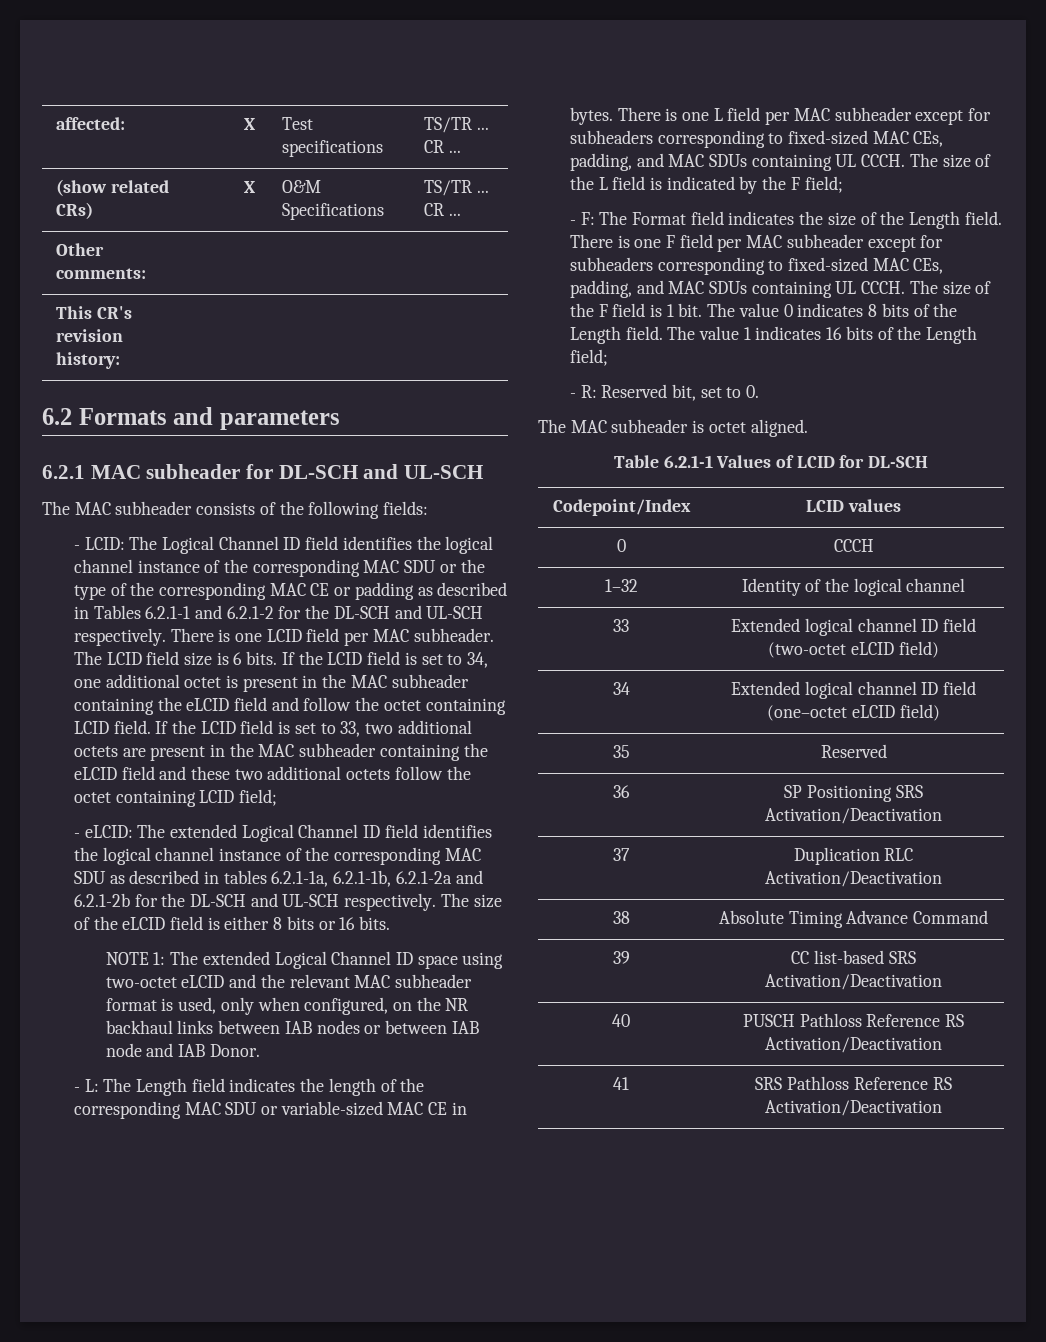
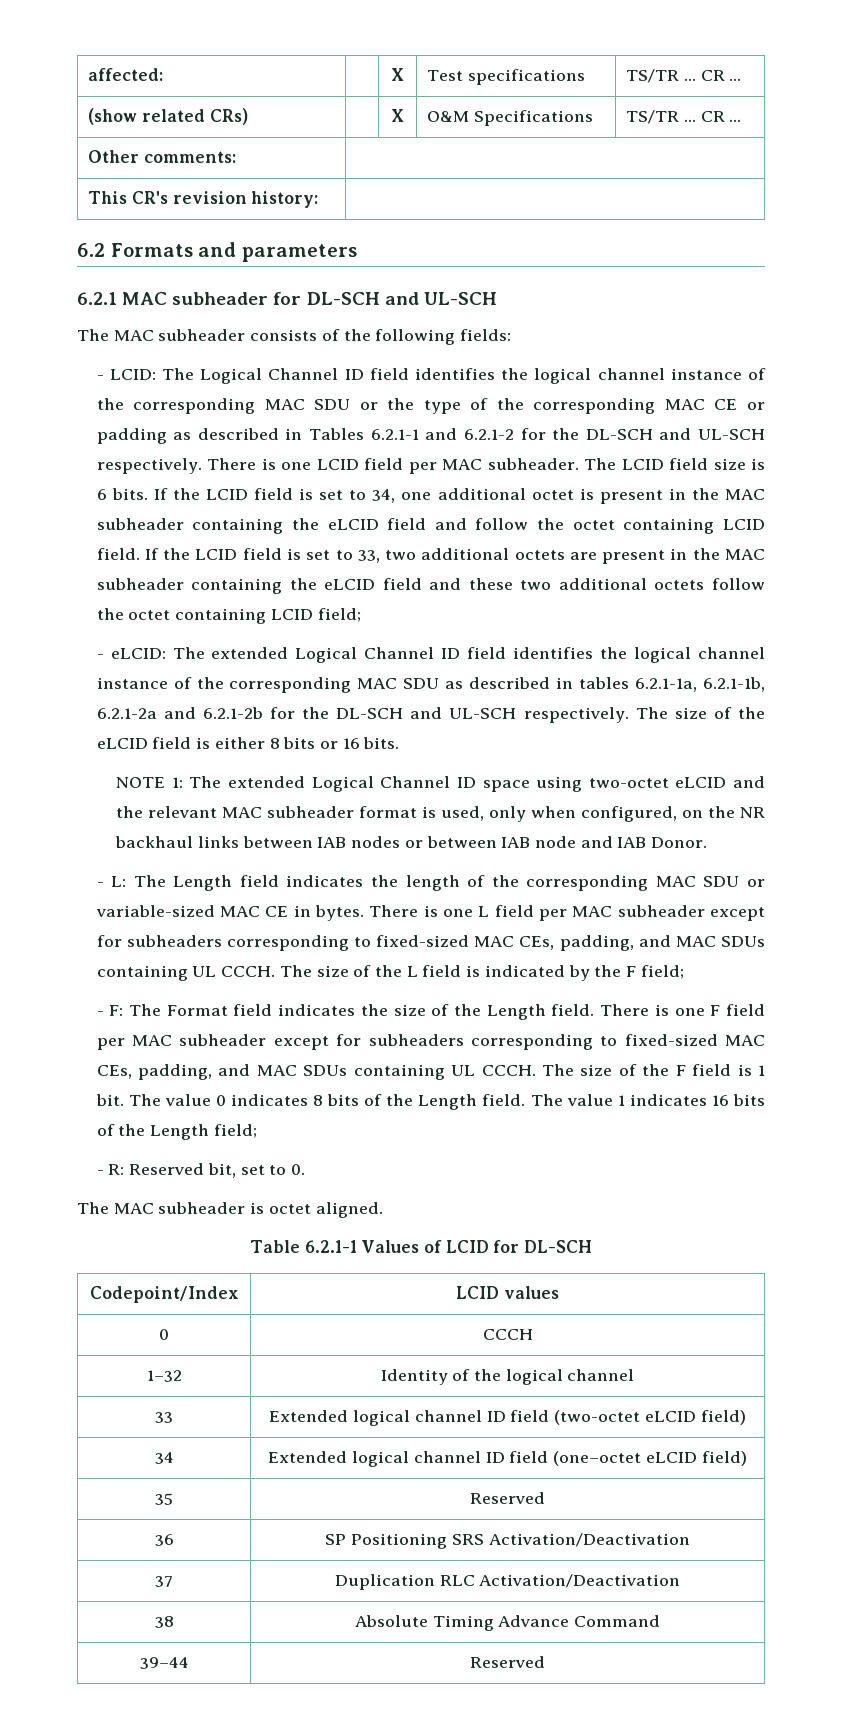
- 39 | CC list-based SRS Activation/Deactivation
- 40 | PUSCH Pathloss Reference RS Activation/Deactivation
- 41 | SRS Pathloss Reference RS Activation/Deactivation
+ 39–44 | Reserved

